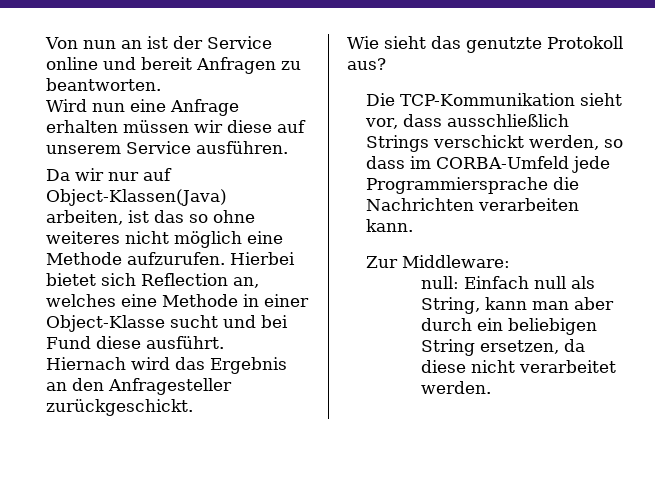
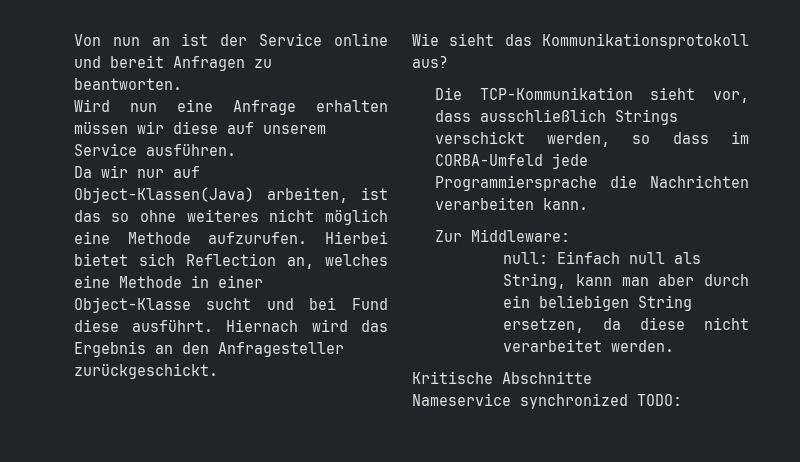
- Wie sieht das genutzte Protokoll aus?
+ Wie sieht das Kommunikationsprotokoll aus?
+ Kritische Abschnitte
+ Nameservice synchronized TODO:

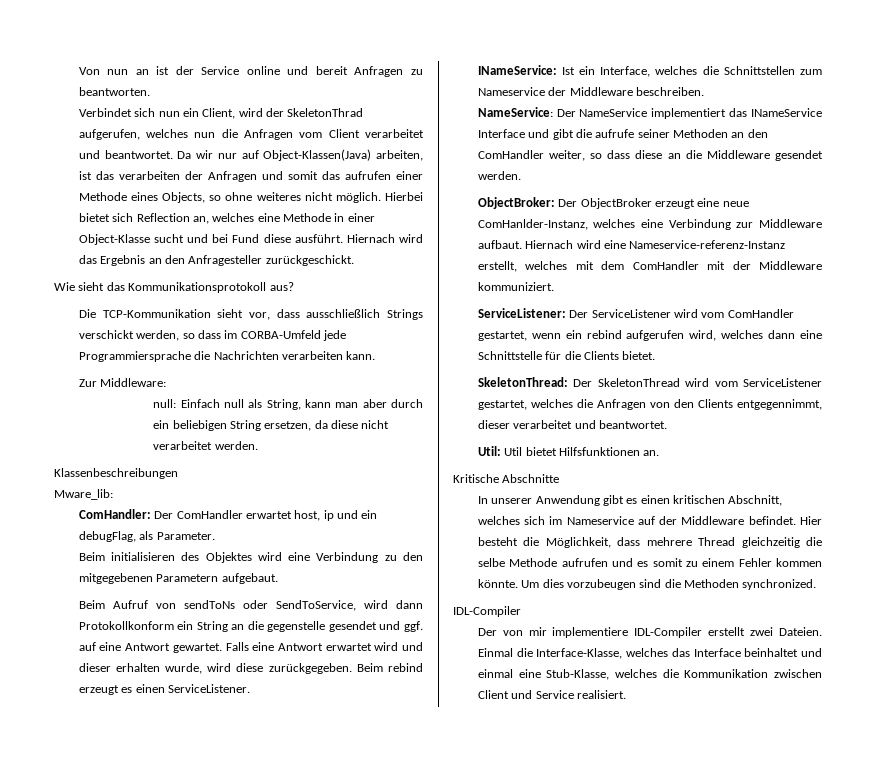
- Wird nun eine Anfrage erhalten müssen wir diese auf unserem Service ausführen.
- Da wir nur auf Object-Klassen(Java) arbeiten, ist das so ohne weiteres nicht möglich eine Methode aufzurufen.
+ Verbindet sich nun ein Client, wird der SkeletonThrad aufgerufen, welches nun die Anfragen vom Client verarbeitet und beantwortet. Da wir nur auf Object-Klassen(Java) arbeiten, ist das verarbeiten der Anfragen und somit das aufrufen einer Methode eines Objects, so ohne weiteres nicht möglich.
+ Klassenbeschreibungen
+ Mware_lib:
+ ComHandler: Der ComHandler erwartet host, ip und ein debugFlag, als Parameter.
+ Beim initialisieren des Objektes wird eine Verbindung zu den mitgegebenen Parametern aufgebaut.
+ Beim Aufruf von sendToNs oder SendToService, wird dann Protokollkonform ein String an die gegenstelle gesendet und ggf. auf eine Antwort gewartet. Falls eine Antwort erwartet wird und dieser erhalten wurde, wird diese zurückgegeben. Beim rebind erzeugt es einen ServiceListener.
+ INameService: Ist ein Interface, welches die Schnittstellen zum Nameservice der Middleware beschreiben.
+ NameService: Der NameService implementiert das INameService Interface und gibt die aufrufe seiner Methoden an den ComHandler weiter, so dass diese an die Middleware gesendet werden.
+ ObjectBroker: Der ObjectBroker erzeugt eine neue ComHanlder-Instanz, welches eine Verbindung zur Middleware aufbaut. Hiernach wird eine Nameservice-referenz-Instanz erstellt, welches mit dem ComHandler mit der Middleware kommuniziert.
+ ServiceListener: Der ServiceListener wird vom ComHandler gestartet, wenn ein rebind aufgerufen wird, welches dann eine Schnittstelle für die Clients bietet.
+ SkeletonThread: Der SkeletonThread wird vom ServiceListener gestartet, welches die Anfragen von den Clients entgegennimmt, dieser verarbeitet und beantwortet.
+ Util: Util bietet Hilfsfunktionen an.
  Kritische Abschnitte
- Nameservice synchronized TODO:
+ In unserer Anwendung gibt es einen kritischen Abschnitt, welches sich im Nameservice auf der Middleware befindet. Hier besteht die Möglichkeit, dass mehrere Thread gleichzeitig die selbe Methode aufrufen und es somit zu einem Fehler kommen könnte. Um dies vorzubeugen sind die Methoden synchronized.
+ IDL-Compiler
+ Der von mir implementiere IDL-Compiler erstellt zwei Dateien. Einmal die Interface-Klasse, welches das Interface beinhaltet und einmal eine Stub-Klasse, welches die Kommunikation zwischen Client und Service realisiert.

